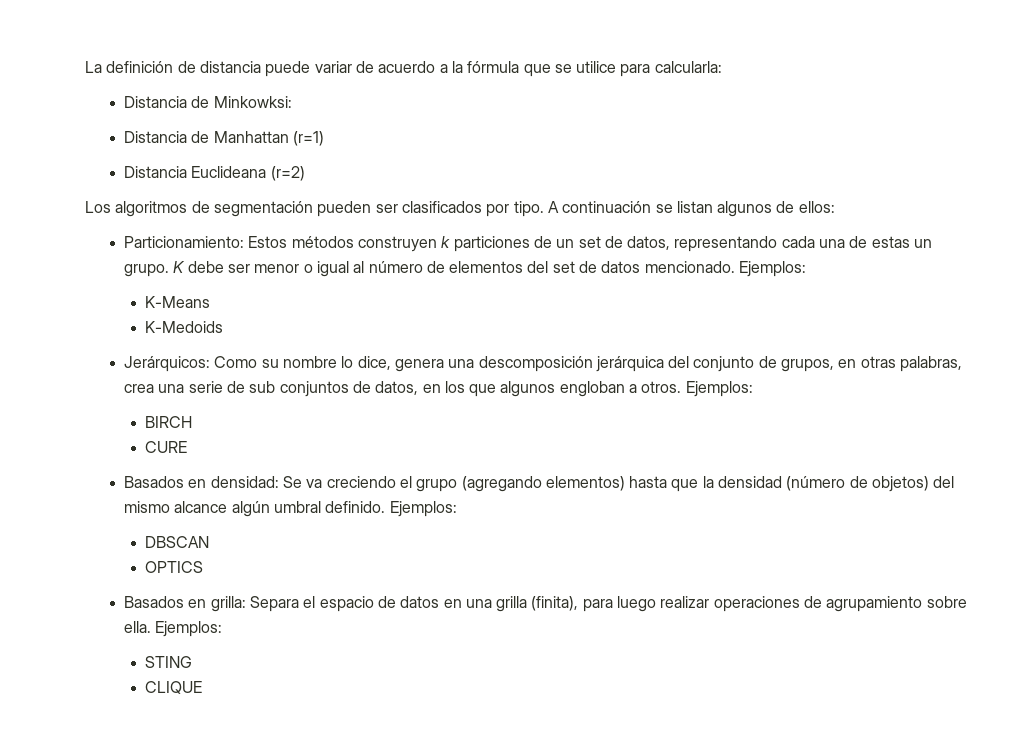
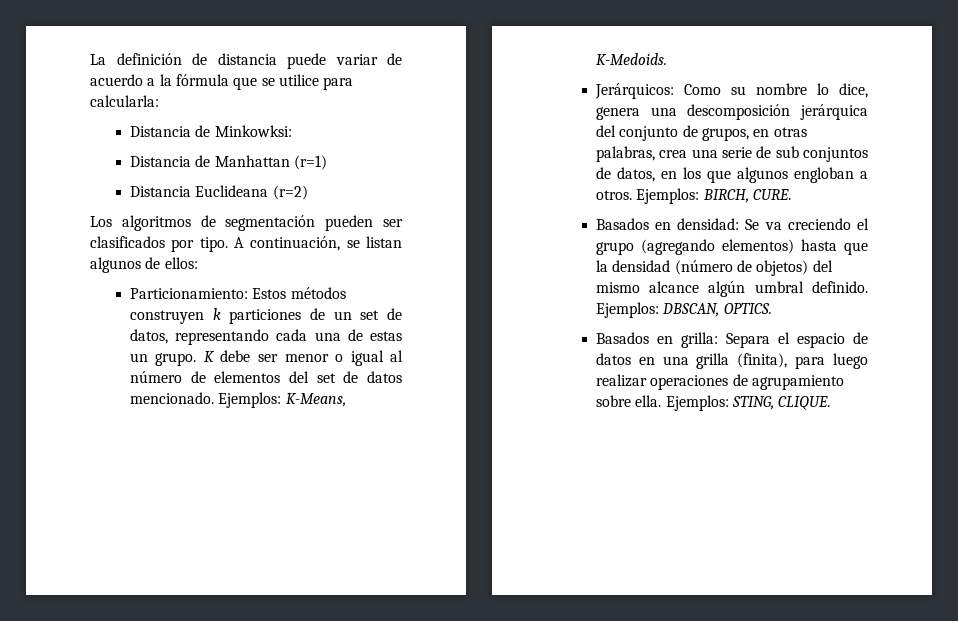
- A continuación se listan algunos de ellos:
+ A continuación, se listan algunos de ellos:
- K debe ser menor o igual al número de elementos del set de datos mencionado. Ejemplos:
- K-Means
- K-Medoids
+ K debe ser menor o igual al número de elementos del set de datos mencionado. Ejemplos: K-Means, K-Medoids.
- Jerárquicos: Como su nombre lo dice, genera una descomposición jerárquica del conjunto de grupos, en otras palabras, crea una serie de sub conjuntos de datos, en los que algunos engloban a otros. Ejemplos:
- BIRCH
- CURE
+ Jerárquicos: Como su nombre lo dice, genera una descomposición jerárquica del conjunto de grupos, en otras palabras, crea una serie de sub conjuntos de datos, en los que algunos engloban a otros. Ejemplos: BIRCH, CURE.
- Basados en densidad: Se va creciendo el grupo (agregando elementos) hasta que la densidad (número de objetos) del mismo alcance algún umbral definido. Ejemplos:
- DBSCAN
- OPTICS
+ Basados en densidad: Se va creciendo el grupo (agregando elementos) hasta que la densidad (número de objetos) del mismo alcance algún umbral definido. Ejemplos: DBSCAN, OPTICS.
- Basados en grilla: Separa el espacio de datos en una grilla (finita), para luego realizar operaciones de agrupamiento sobre ella. Ejemplos:
- STING
- CLIQUE
+ Basados en grilla: Separa el espacio de datos en una grilla (finita), para luego realizar operaciones de agrupamiento sobre ella. Ejemplos: STING, CLIQUE.

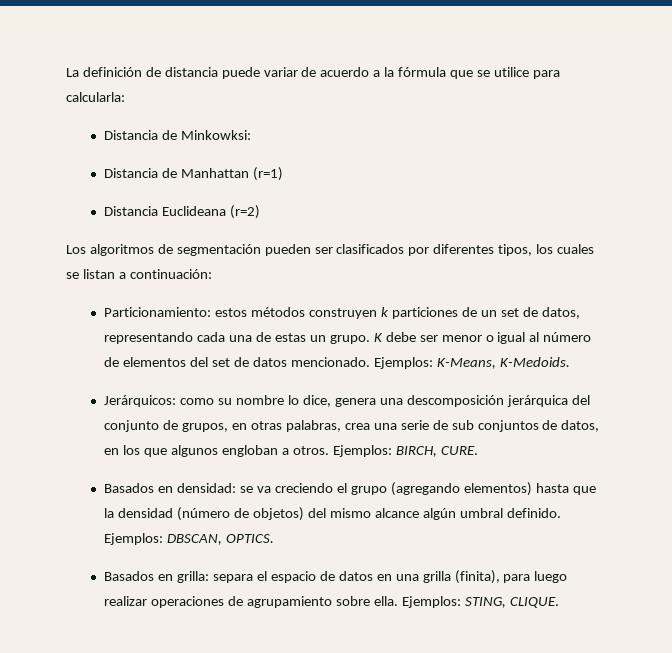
- Los algoritmos de segmentación pueden ser clasificados por tipo. A continuación, se listan algunos de ellos:
+ Los algoritmos de segmentación pueden ser clasificados por diferentes tipos, los cuales se listan a continuación:
- Particionamiento: Estos métodos construyen k particiones de un set de datos, representando cada una de estas un grupo.
+ Particionamiento: estos métodos construyen k particiones de un set de datos, representando cada una de estas un grupo.
- Jerárquicos: Como su nombre lo dice, genera una descomposición jerárquica del conjunto de grupos, en otras palabras, crea una serie de sub conjuntos de datos, en los que algunos engloban a otros.
+ Jerárquicos: como su nombre lo dice, genera una descomposición jerárquica del conjunto de grupos, en otras palabras, crea una serie de sub conjuntos de datos, en los que algunos engloban a otros.
- Basados en densidad: Se va creciendo el grupo (agregando elementos) hasta que la densidad (número de objetos) del mismo alcance algún umbral definido.
+ Basados en densidad: se va creciendo el grupo (agregando elementos) hasta que la densidad (número de objetos) del mismo alcance algún umbral definido.
- Basados en grilla: Separa el espacio de datos en una grilla (finita), para luego realizar operaciones de agrupamiento sobre ella.
+ Basados en grilla: separa el espacio de datos en una grilla (finita), para luego realizar operaciones de agrupamiento sobre ella.

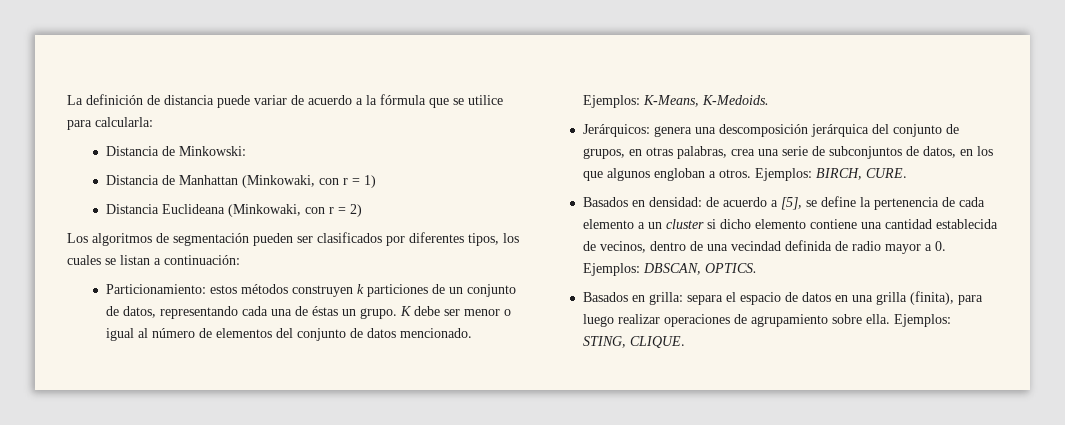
- Distancia de Minkowksi:
+ Distancia de Minkowski:
- Distancia de Manhattan (r=1)
- Distancia Euclideana (r=2)
+ Distancia de Manhattan (Minkowaki, con r = 1)
+ Distancia Euclideana (Minkowaki, con r = 2)
- Particionamiento: estos métodos construyen k particiones de un set de datos, representando cada una de estas un grupo.
+ Particionamiento: estos métodos construyen k particiones de un conjunto de datos, representando cada una de éstas un grupo.
- K debe ser menor o igual al número de elementos del set de datos mencionado.
+ K debe ser menor o igual al número de elementos del conjunto de datos mencionado.
- Jerárquicos: como su nombre lo dice, genera una descomposición jerárquica del conjunto de grupos, en otras palabras, crea una serie de sub conjuntos de datos, en los que algunos engloban a otros.
+ Jerárquicos: genera una descomposición jerárquica del conjunto de grupos, en otras palabras, crea una serie de subconjuntos de datos, en los que algunos engloban a otros.
- Basados en densidad: se va creciendo el grupo (agregando elementos) hasta que la densidad (número de objetos) del mismo alcance algún umbral definido. Ejemplos: DBSCAN, OPTICS.
+ Basados en densidad: de acuerdo a [5], se define la pertenencia de cada elemento a un cluster si dicho elemento contiene una cantidad establecida de vecinos, dentro de una vecindad definida de radio mayor a 0. Ejemplos: DBSCAN, OPTICS.

